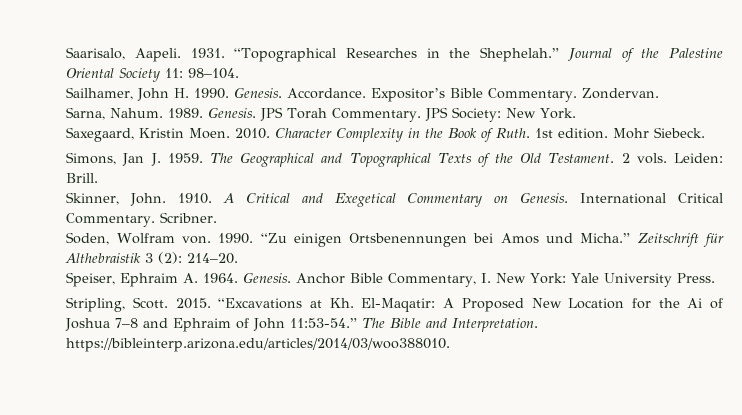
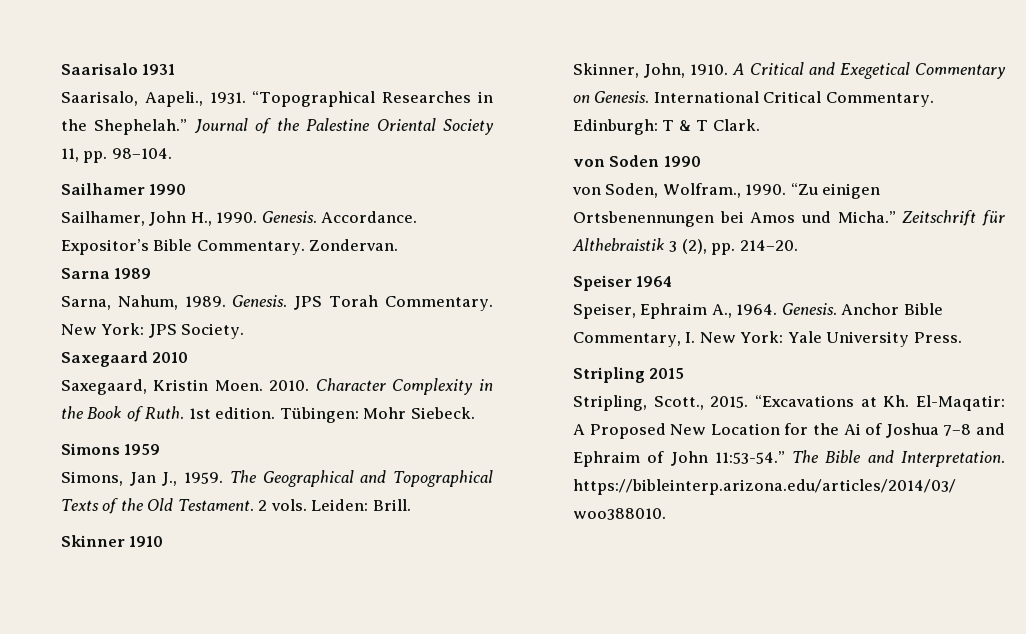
- Saarisalo, Aapeli. 1931.
+ Saarisalo 1931
+ Saarisalo, Aapeli., 1931.
- Journal of the Palestine Oriental Society 11: 98–104.
+ Journal of the Palestine Oriental Society 11, pp. 98–104.
+ Sailhamer 1990
- Sailhamer, John H. 1990.
+ Sailhamer, John H., 1990.
+ Sarna 1989
- Sarna, Nahum. 1989.
+ Sarna, Nahum, 1989.
- JPS Society: New York.
+ New York: JPS Society.
+ Saxegaard 2010
- Mohr Siebeck.
+ Tübingen: Mohr Siebeck.
+ Simons 1959
- Simons, Jan J. 1959.
+ Simons, Jan J., 1959.
+ Skinner 1910
- Skinner, John. 1910.
+ Skinner, John, 1910.
- Scribner.
- Soden, Wolfram von. 1990.
+ Edinburgh: T & T Clark.
+ von Soden 1990
+ von Soden, Wolfram., 1990.
- Zeitschrift für Althebraistik 3 (2): 214–20.
+ Zeitschrift für Althebraistik 3 (2), pp. 214–20.
+ Speiser 1964
- Speiser, Ephraim A. 1964.
+ Speiser, Ephraim A., 1964.
+ Stripling 2015
- Stripling, Scott. 2015.
+ Stripling, Scott., 2015.

